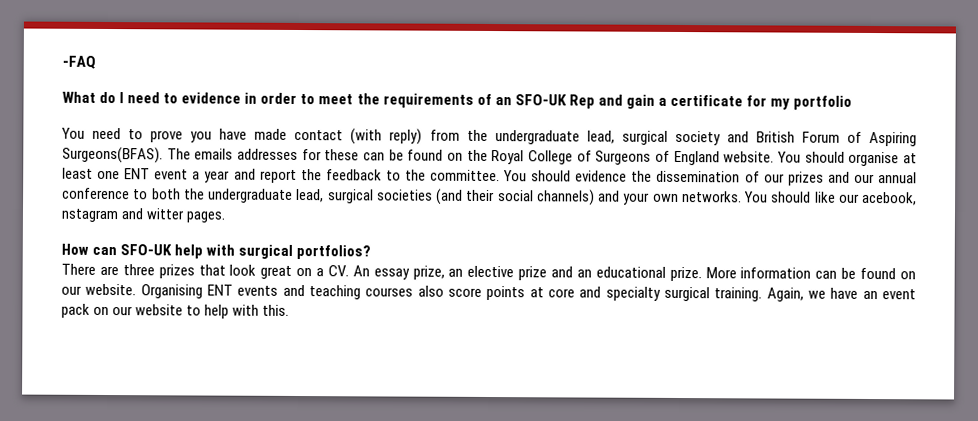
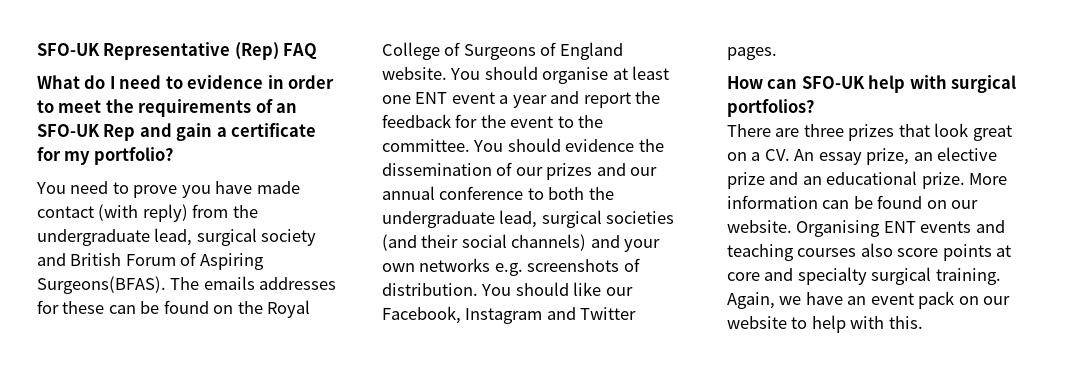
- -FAQ
+ SFO-UK Representative (Rep) FAQ
- What do I need to evidence in order to meet the requirements of an SFO-UK Rep and gain a certificate for my portfolio
+ What do I need to evidence in order to meet the requirements of an SFO-UK Rep and gain a certificate for my portfolio?
- You should organise at least one ENT event a year and report the feedback to the committee.
+ You should organise at least one ENT event a year and report the feedback for the event to the committee.
- You should evidence the dissemination of our prizes and our annual conference to both the undergraduate lead, surgical societies (and their social channels) and your own networks. You should like our acebook, nstagram and witter pages.
+ You should evidence the dissemination of our prizes and our annual conference to both the undergraduate lead, surgical societies (and their social channels) and your own networks e.g. screenshots of distribution. You should like our Facebook, Instagram and Twitter pages.

